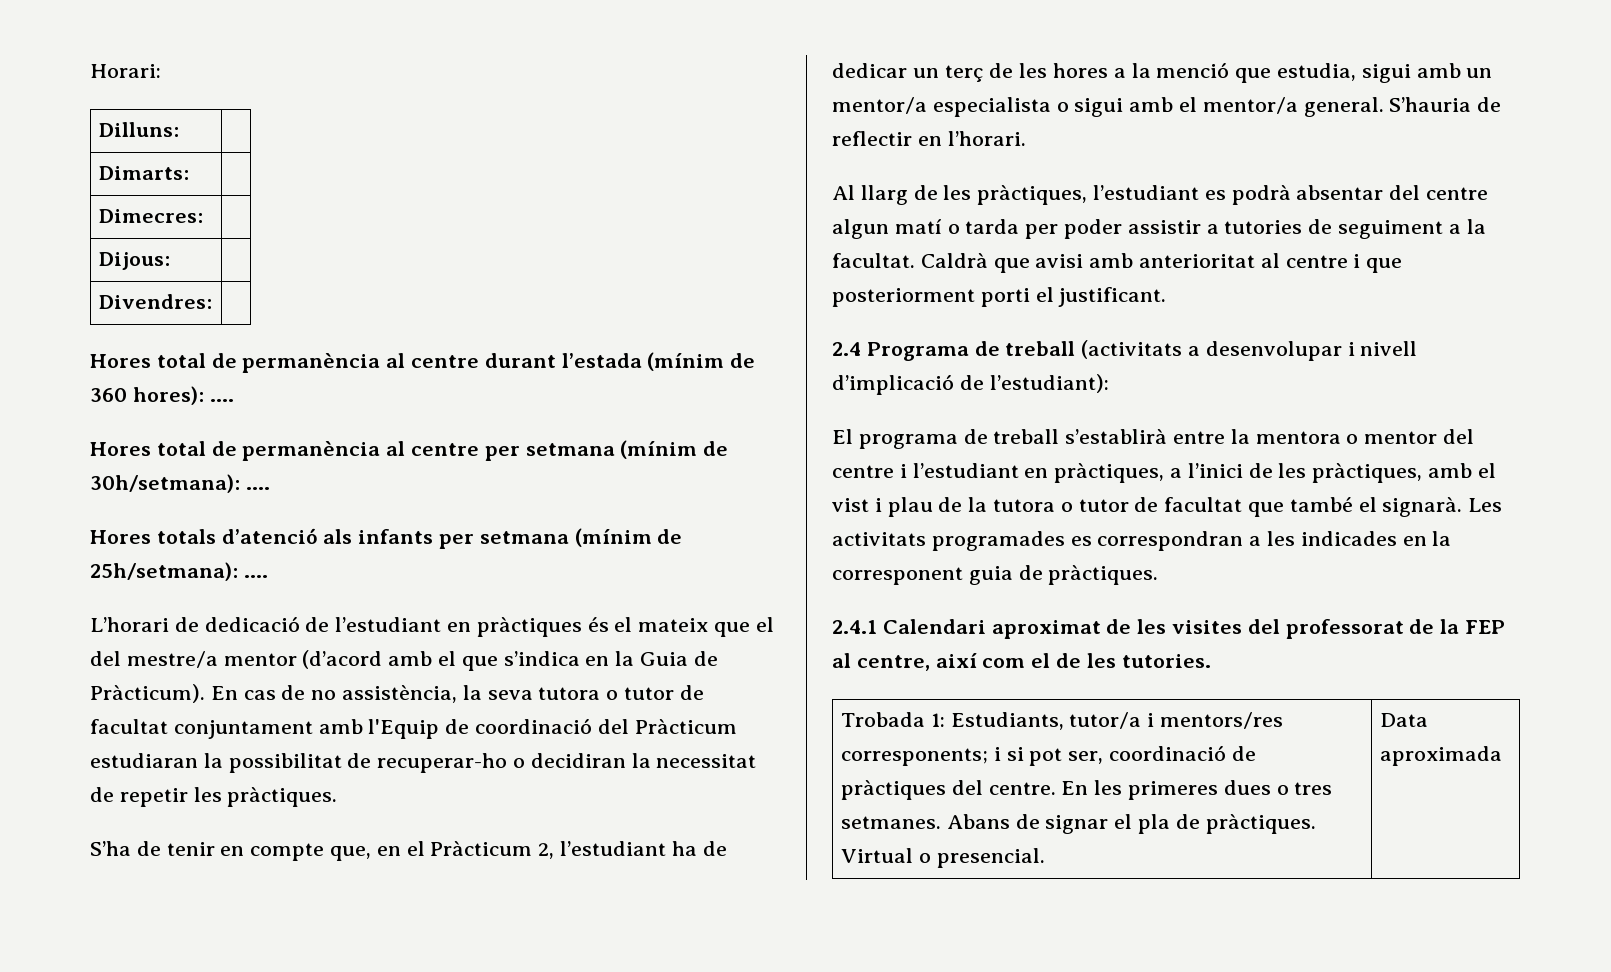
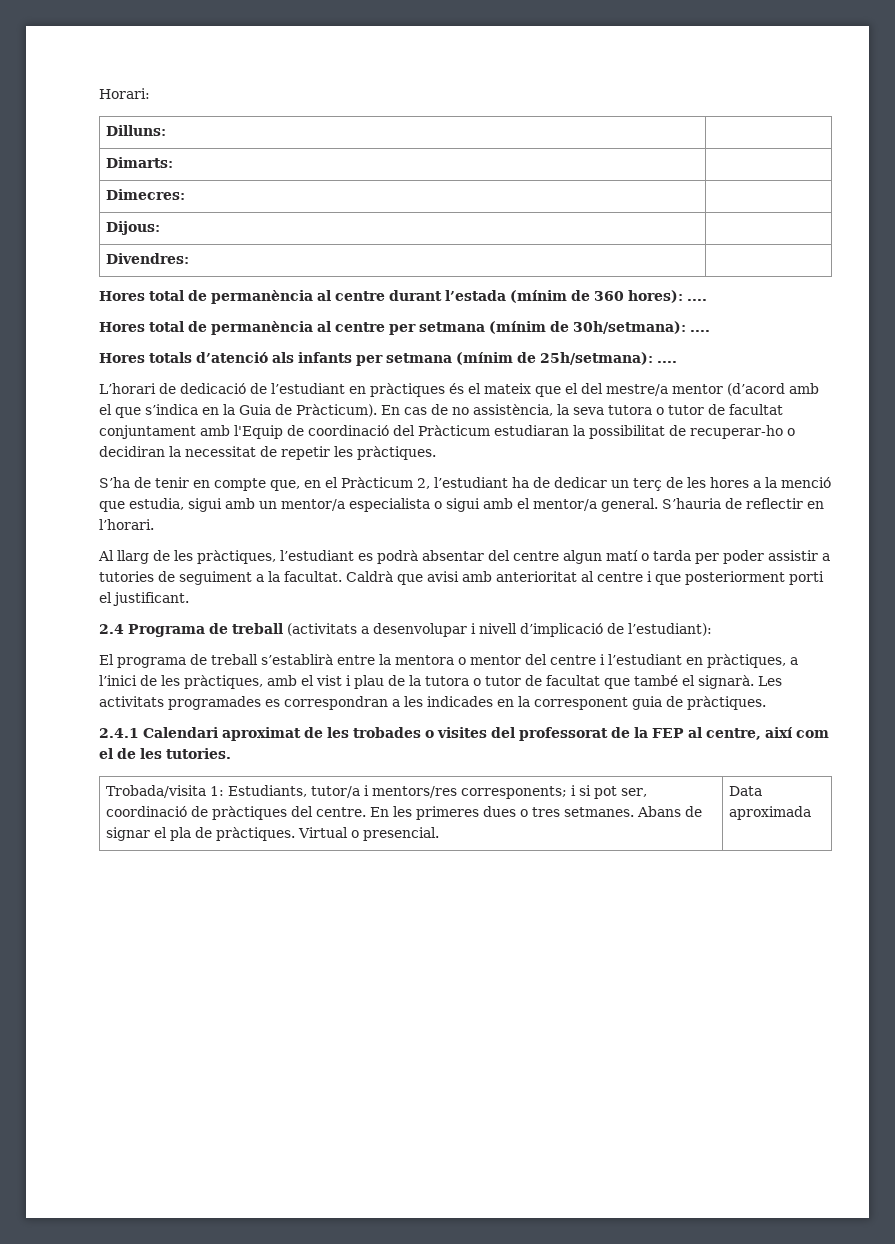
- 2.4.1 Calendari aproximat de les visites del professorat de la FEP al centre, així com el de les tutories.
+ 2.4.1 Calendari aproximat de les trobades o visites del professorat de la FEP al centre, així com el de les tutories.
- Trobada 1: Estudiants, tutor/a i mentors/res corresponents; i si pot ser, coordinació de pràctiques del centre. En les primeres dues o tres setmanes. Abans de signar el pla de pràctiques. Virtual o presencial. | Data aproximada
+ Trobada/visita 1: Estudiants, tutor/a i mentors/res corresponents; i si pot ser, coordinació de pràctiques del centre. En les primeres dues o tres setmanes. Abans de signar el pla de pràctiques. Virtual o presencial. | Data aproximada

